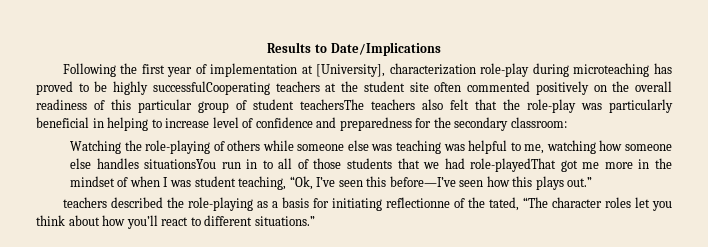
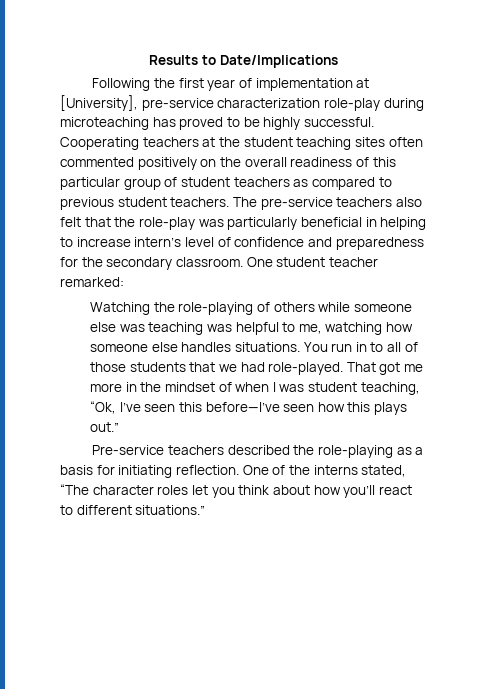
- Following the first year of implementation at [University], characterization role-play during microteaching has proved to be highly successfulCooperating teachers at the student site often commented positively on the overall readiness of this particular group of student teachersThe teachers also felt that the role-play was particularly beneficial in helping to increase level of confidence and preparedness for the secondary classroom:
+ Following the first year of implementation at [University], pre-service characterization role-play during microteaching has proved to be highly successful. Cooperating teachers at the student teaching sites often commented positively on the overall readiness of this particular group of student teachers as compared to previous student teachers. The pre-service teachers also felt that the role-play was particularly beneficial in helping to increase intern’s level of confidence and preparedness for the secondary classroom. One student teacher remarked:
- Watching the role-playing of others while someone else was teaching was helpful to me, watching how someone else handles situationsYou run in to all of those students that we had role-playedThat got me more in the mindset of when I was student teaching, “Ok, I’ve seen this before—I’ve seen how this plays out.”
+ Watching the role-playing of others while someone else was teaching was helpful to me, watching how someone else handles situations. You run in to all of those students that we had role-played. That got me more in the mindset of when I was student teaching, “Ok, I’ve seen this before—I’ve seen how this plays out.”
- teachers described the role-playing as a basis for initiating reflectionne of the tated, “The character roles let you think about how you’ll react to different situations.”
+ Pre-service teachers described the role-playing as a basis for initiating reflection. One of the interns stated, “The character roles let you think about how you’ll react to different situations.”

